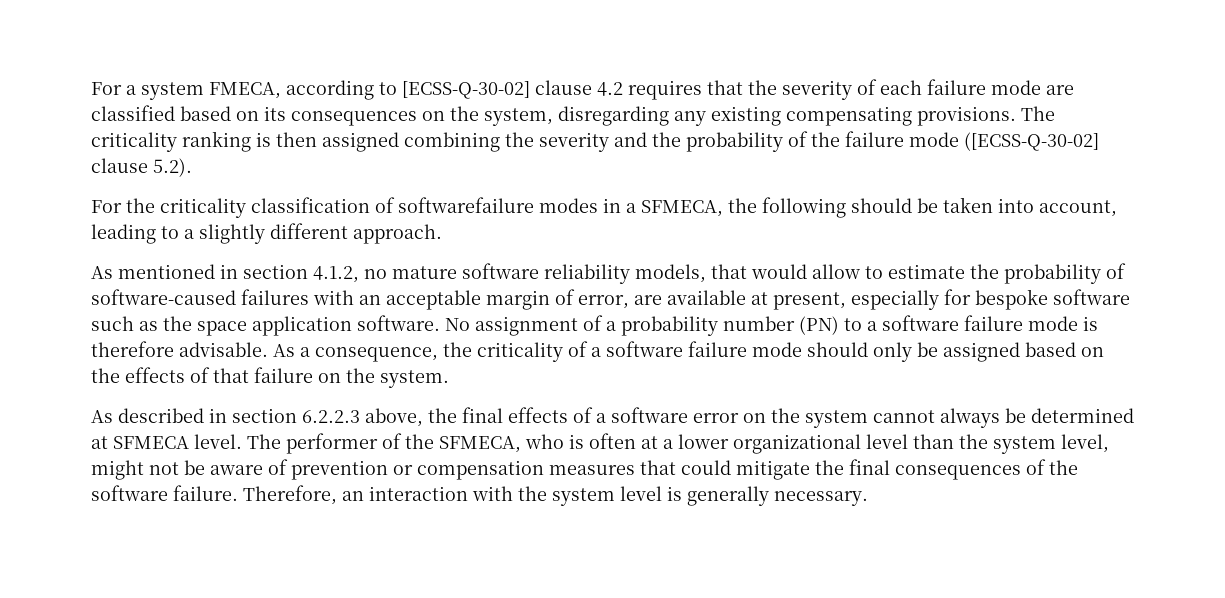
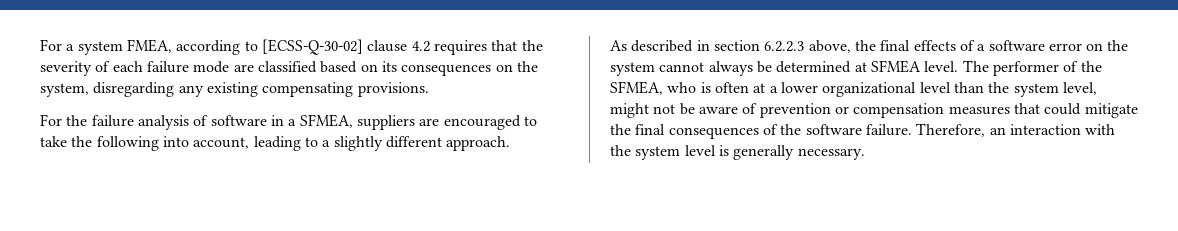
- For a system FMECA, according to [ECSS-Q-30-02] clause 4.2 requires that the severity of each failure mode are classified based on its consequences on the system, disregarding any existing compensating provisions. The criticality ranking is then assigned combining the severity and the probability of the failure mode ([ECSS-Q-30-02] clause 5.2).
- For the criticality classification of softwarefailure modes in a SFMECA, the following should be taken into account, leading to a slightly different approach.
+ For a system FMEA, according to [ECSS-Q-30-02] clause 4.2 requires that the severity of each failure mode are classified based on its consequences on the system, disregarding any existing compensating provisions.
+ For the failure analysis of software in a SFMEA, suppliers are encouraged to take the following into account, leading to a slightly different approach.
- As mentioned in section 4.1.2, no mature software reliability models, that would allow to estimate the probability of software-caused failures with an acceptable margin of error, are available at present, especially for bespoke software such as the space application software. No assignment of a probability number (PN) to a software failure mode is therefore advisable. As a consequence, the criticality of a software failure mode should only be assigned based on the effects of that failure on the system.
- As described in section 6.2.2.3 above, the final effects of a software error on the system cannot always be determined at SFMECA level.
+ As described in section 6.2.2.3 above, the final effects of a software error on the system cannot always be determined at SFMEA level.
- The performer of the SFMECA, who is often at a lower organizational level than the system level, might not be aware of prevention or compensation measures that could mitigate the final consequences of the software failure.
+ The performer of the SFMEA, who is often at a lower organizational level than the system level, might not be aware of prevention or compensation measures that could mitigate the final consequences of the software failure.

